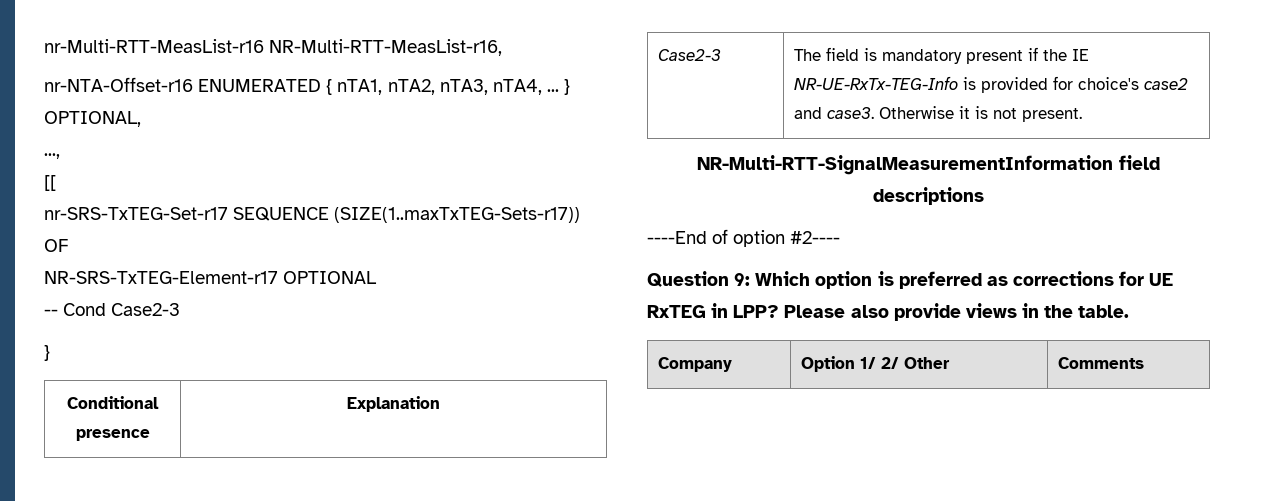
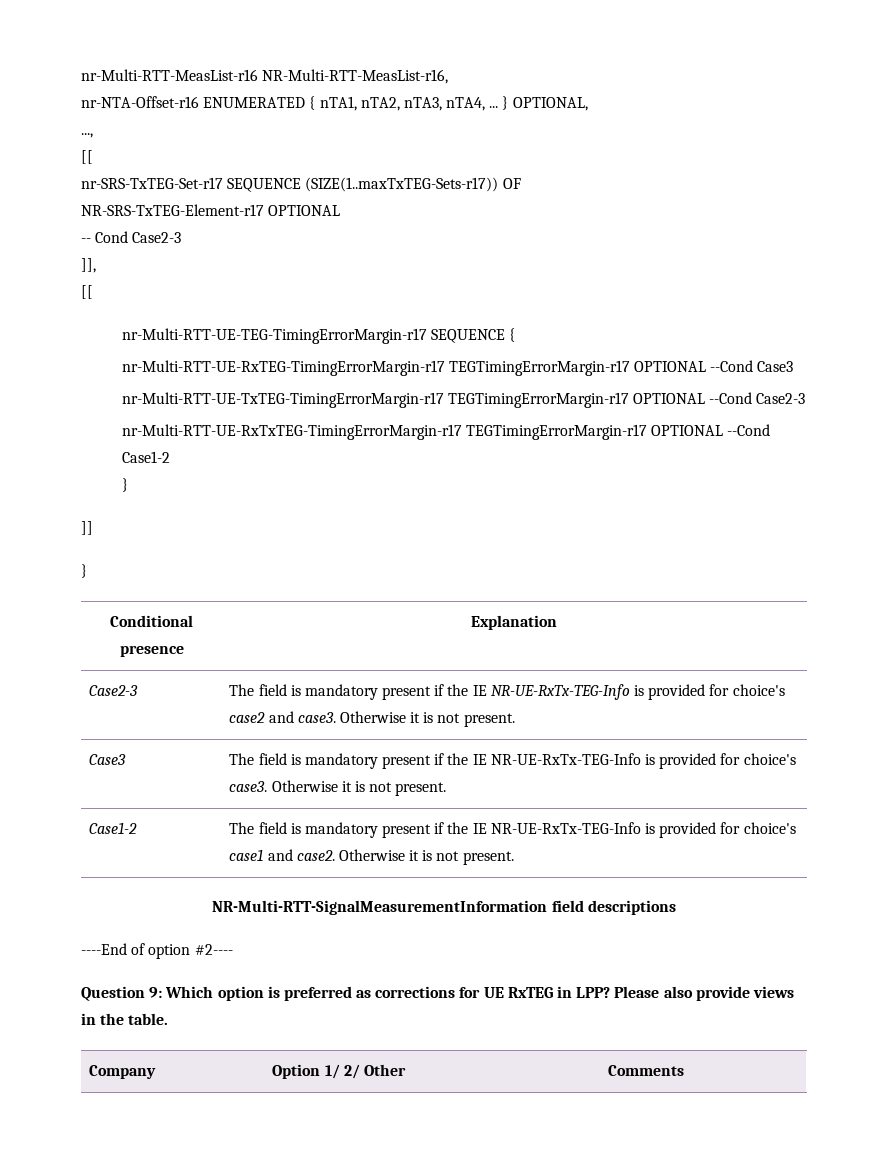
+ ]],
+ [[
+ nr-Multi-RTT-UE-TEG-TimingErrorMargin-r17 SEQUENCE {
+ nr-Multi-RTT-UE-RxTEG-TimingErrorMargin-r17 TEGTimingErrorMargin-r17 OPTIONAL --Cond Case3
+ nr-Multi-RTT-UE-TxTEG-TimingErrorMargin-r17 TEGTimingErrorMargin-r17 OPTIONAL --Cond Case2-3
+ nr-Multi-RTT-UE-RxTxTEG-TimingErrorMargin-r17 TEGTimingErrorMargin-r17 OPTIONAL --Cond Case1-2
+ }
+ ]]
+ Case3 | The field is mandatory present if the IE NR-UE-RxTx-TEG-Info is provided for choice's case3. Otherwise it is not present.
+ Case1-2 | The field is mandatory present if the IE NR-UE-RxTx-TEG-Info is provided for choice's case1 and case2. Otherwise it is not present.

